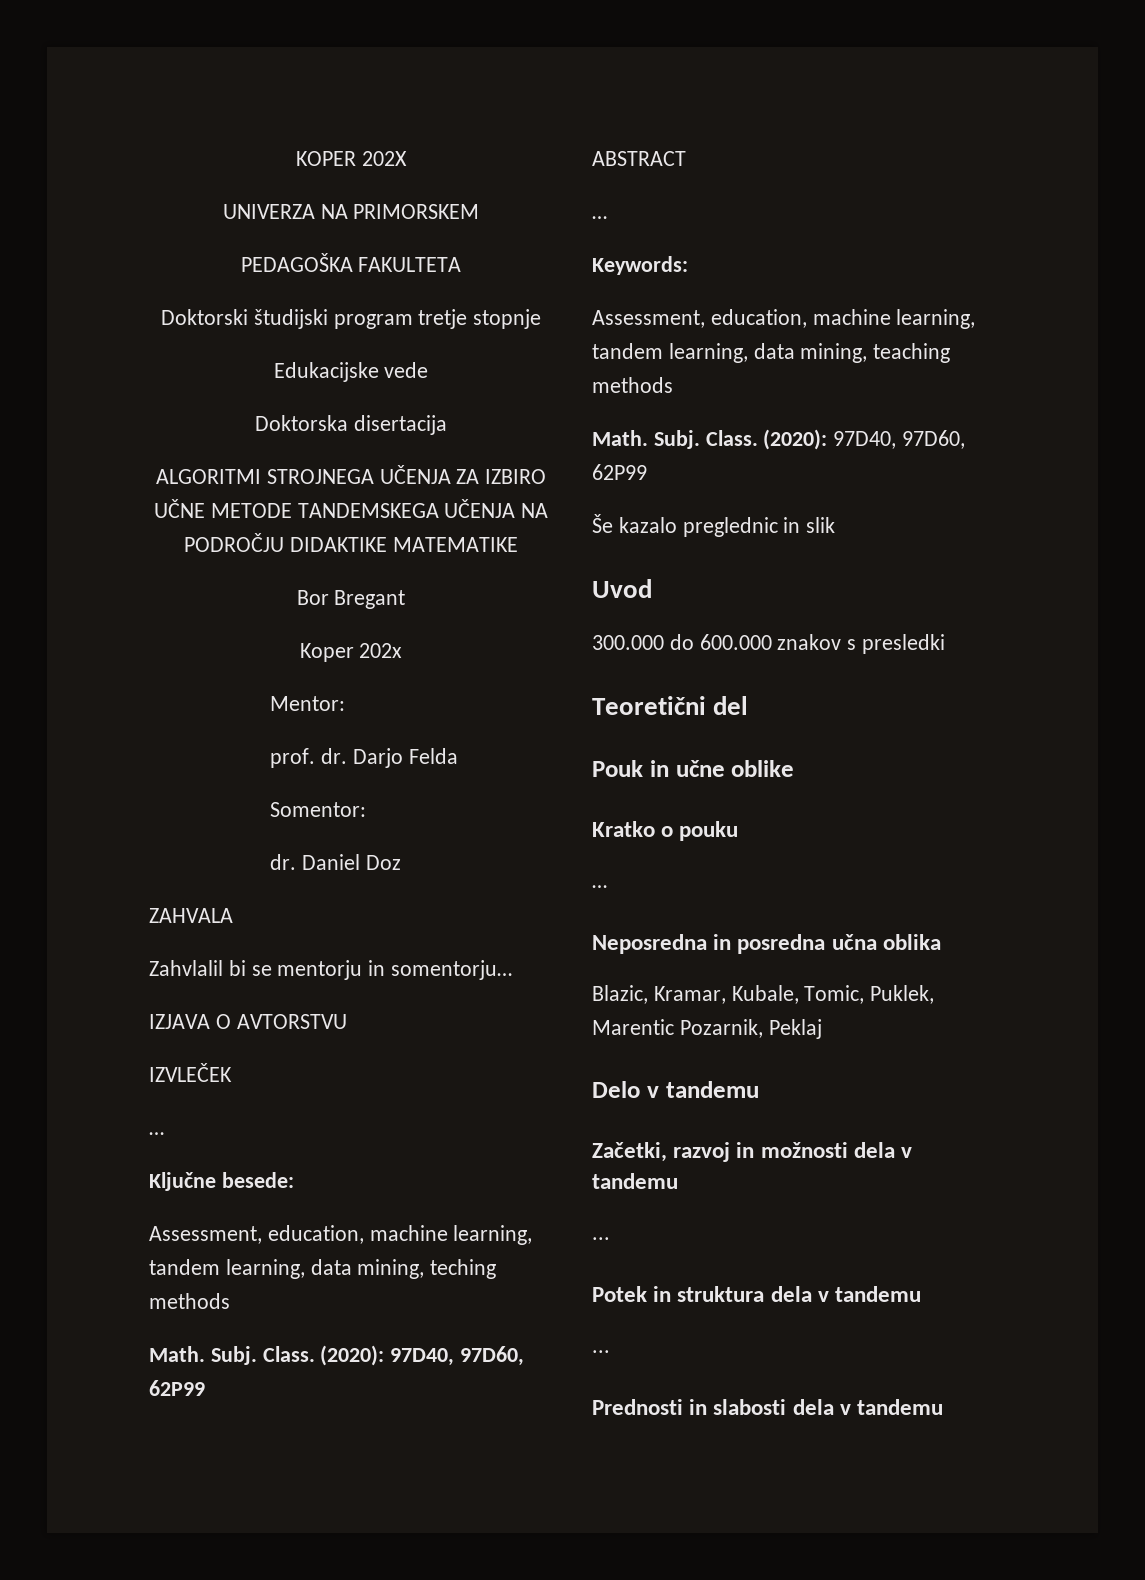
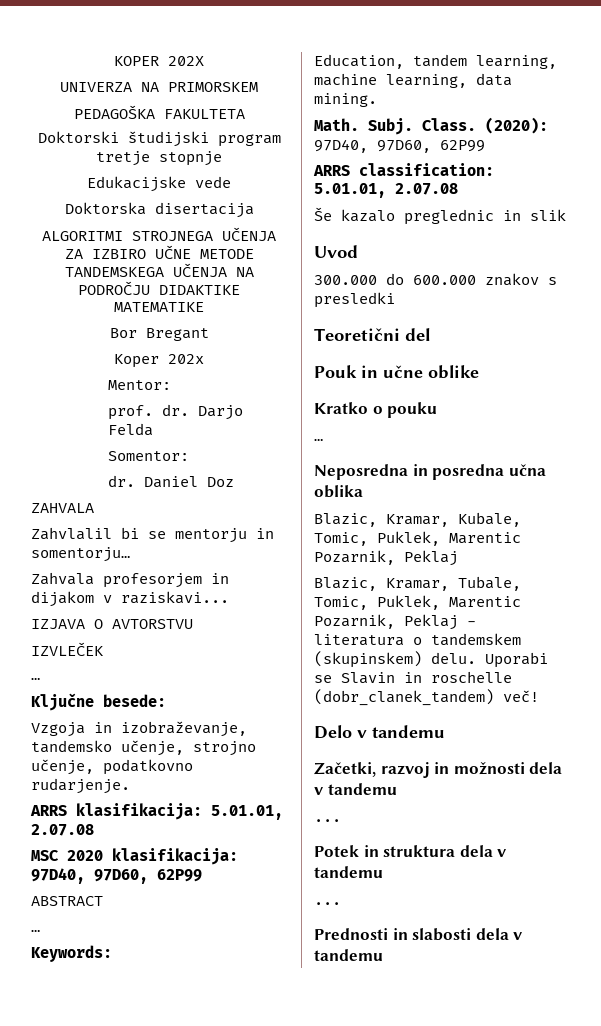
+ Zahvala profesorjem in dijakom v raziskavi...
- Assessment, education, machine learning, tandem learning, data mining, teching methods
- Math. Subj. Class. (2020): 97D40, 97D60, 62P99
+ Vzgoja in izobraževanje, tandemsko učenje, strojno učenje, podatkovno rudarjenje.
+ ARRS klasifikacija: 5.01.01, 2.07.08
+ MSC 2020 klasifikacija: 97D40, 97D60, 62P99
- Assessment, education, machine learning, tandem learning, data mining, teaching methods
+ Education, tandem learning, machine learning, data mining.
  Math. Subj. Class. (2020): 97D40, 97D60, 62P99
+ ARRS classification: 5.01.01, 2.07.08
+ Blazic, Kramar, Tubale, Tomic, Puklek, Marentic Pozarnik, Peklaj - literatura o tandemskem (skupinskem) delu. Uporabi se Slavin in roschelle (dobr_clanek_tandem) več!

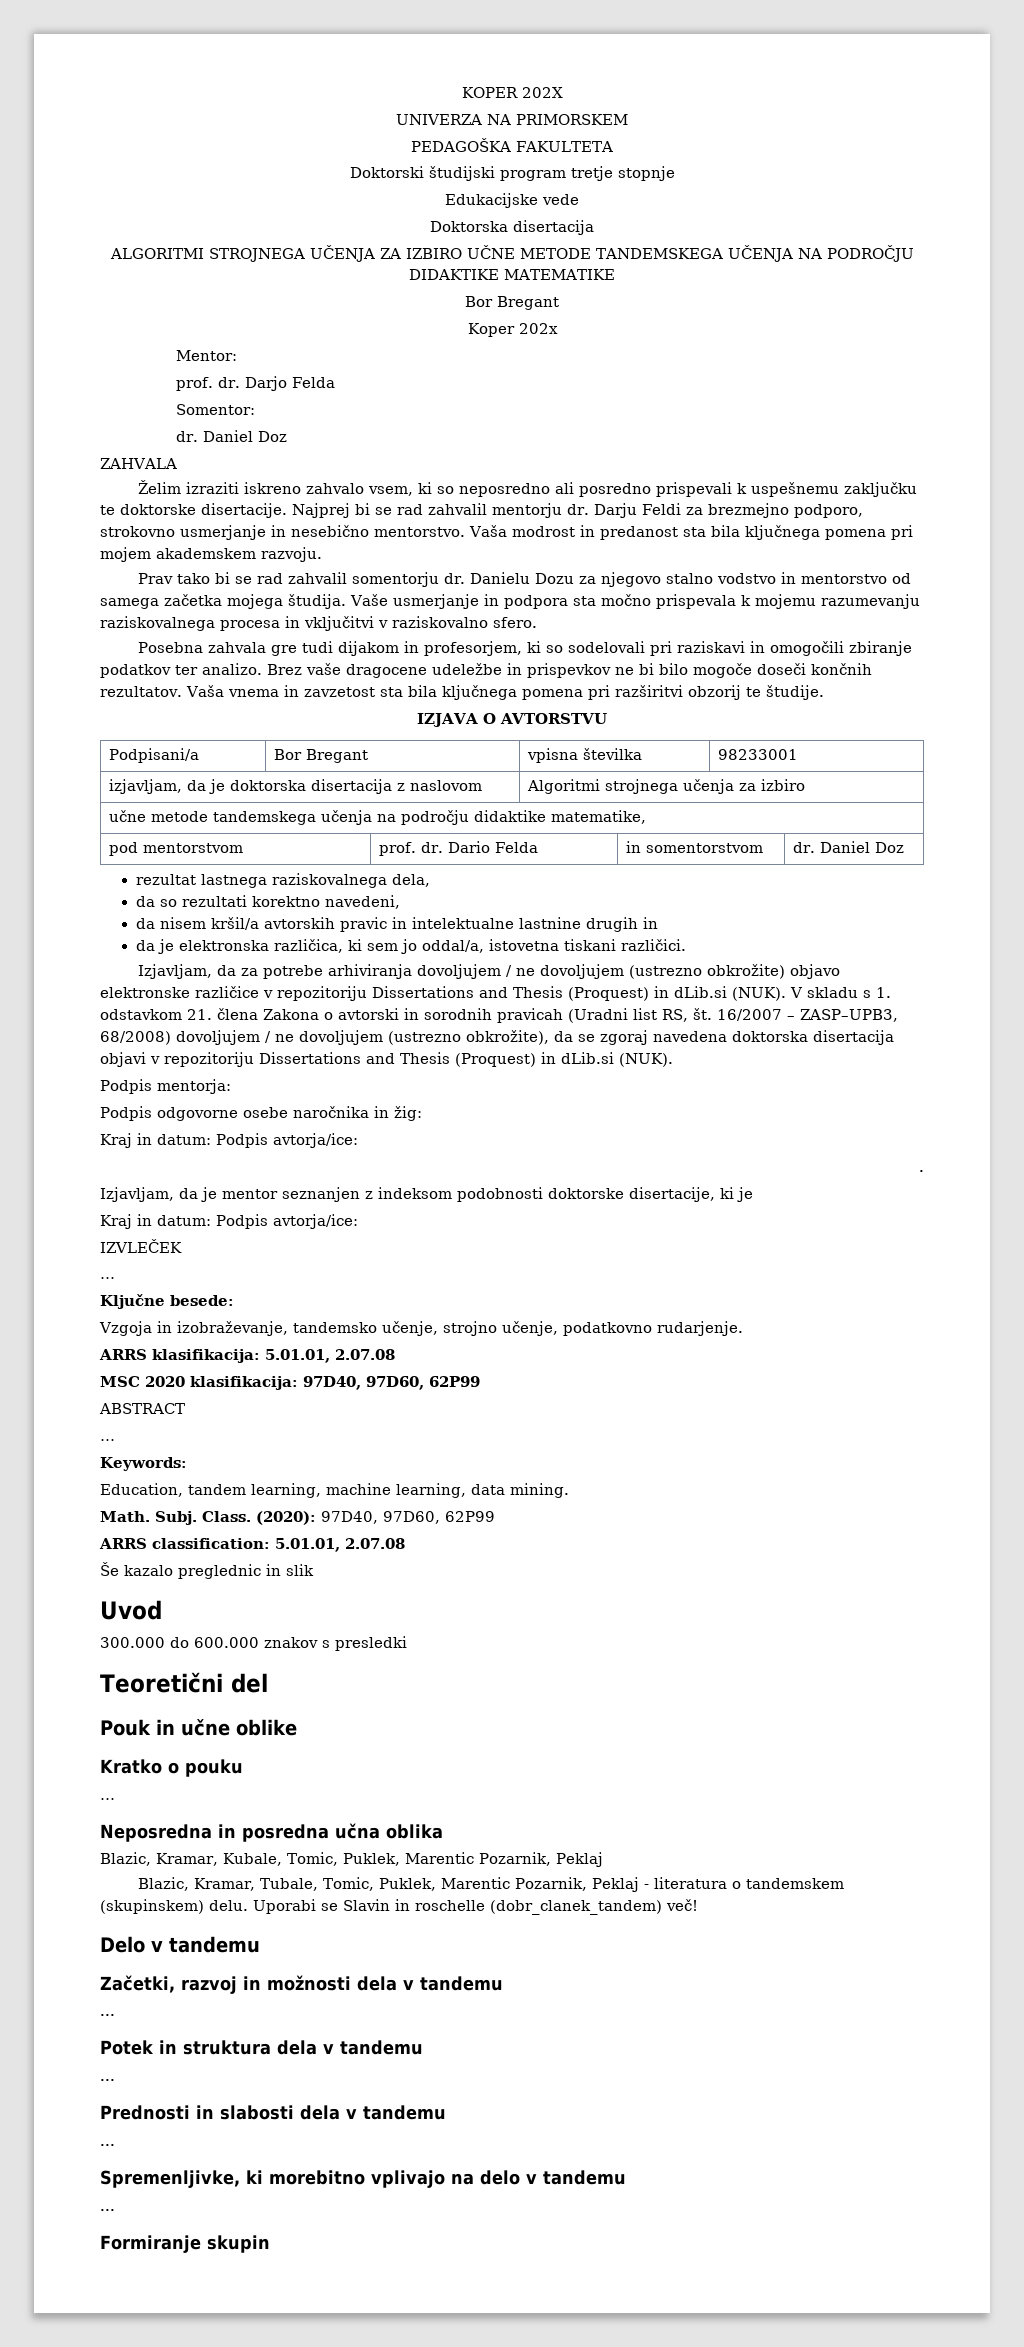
- Zahvlalil bi se mentorju in somentorju…
- Zahvala profesorjem in dijakom v raziskavi...
+ Želim izraziti iskreno zahvalo vsem, ki so neposredno ali posredno prispevali k uspešnemu zaključku te doktorske disertacije. Najprej bi se rad zahvalil mentorju dr. Darju Feldi za brezmejno podporo, strokovno usmerjanje in nesebično mentorstvo. Vaša modrost in predanost sta bila ključnega pomena pri mojem akademskem razvoju.
+ Prav tako bi se rad zahvalil somentorju dr. Danielu Dozu za njegovo stalno vodstvo in mentorstvo od samega začetka mojega študija. Vaše usmerjanje in podpora sta močno prispevala k mojemu razumevanju raziskovalnega procesa in vključitvi v raziskovalno sfero.
+ Posebna zahvala gre tudi dijakom in profesorjem, ki so sodelovali pri raziskavi in omogočili zbiranje podatkov ter analizo. Brez vaše dragocene udeležbe in prispevkov ne bi bilo mogoče doseči končnih rezultatov. Vaša vnema in zavzetost sta bila ključnega pomena pri razširitvi obzorij te študije.
  IZJAVA O AVTORSTVU
+ Podpisani/a | Bor Bregant | vpisna številka | 98233001
+ izjavljam, da je doktorska disertacija z naslovom | Algoritmi strojnega učenja za izbiro
+ učne metode tandemskega učenja na področju didaktike matematike,
+ pod mentorstvom | prof. dr. Dario Felda | in somentorstvom | dr. Daniel Doz
+ rezultat lastnega raziskovalnega dela,
+ da so rezultati korektno navedeni,
+ da nisem kršil/a avtorskih pravic in intelektualne lastnine drugih in
+ da je elektronska različica, ki sem jo oddal/a, istovetna tiskani različici.
+ Izjavljam, da za potrebe arhiviranja dovoljujem / ne dovoljujem (ustrezno obkrožite) objavo elektronske različice v repozitoriju Dissertations and Thesis (Proquest) in dLib.si (NUK). V skladu s 1. odstavkom 21. člena Zakona o avtorski in sorodnih pravicah (Uradni list RS, št. 16/2007 – ZASP–UPB3, 68/2008) dovoljujem / ne dovoljujem (ustrezno obkrožite), da se zgoraj navedena doktorska disertacija objavi v repozitoriju Dissertations and Thesis (Proquest) in dLib.si (NUK).
+ Podpis mentorja:
+ Podpis odgovorne osebe naročnika in žig:
+ Kraj in datum: Podpis avtorja/ice:
+ .
+ Izjavljam, da je mentor seznanjen z indeksom podobnosti doktorske disertacije, ki je
+ Kraj in datum: Podpis avtorja/ice:
  Prednosti in slabosti dela v tandemu
+ ...
+ Spremenljivke, ki morebitno vplivajo na delo v tandemu
+ ...
+ Formiranje skupin

